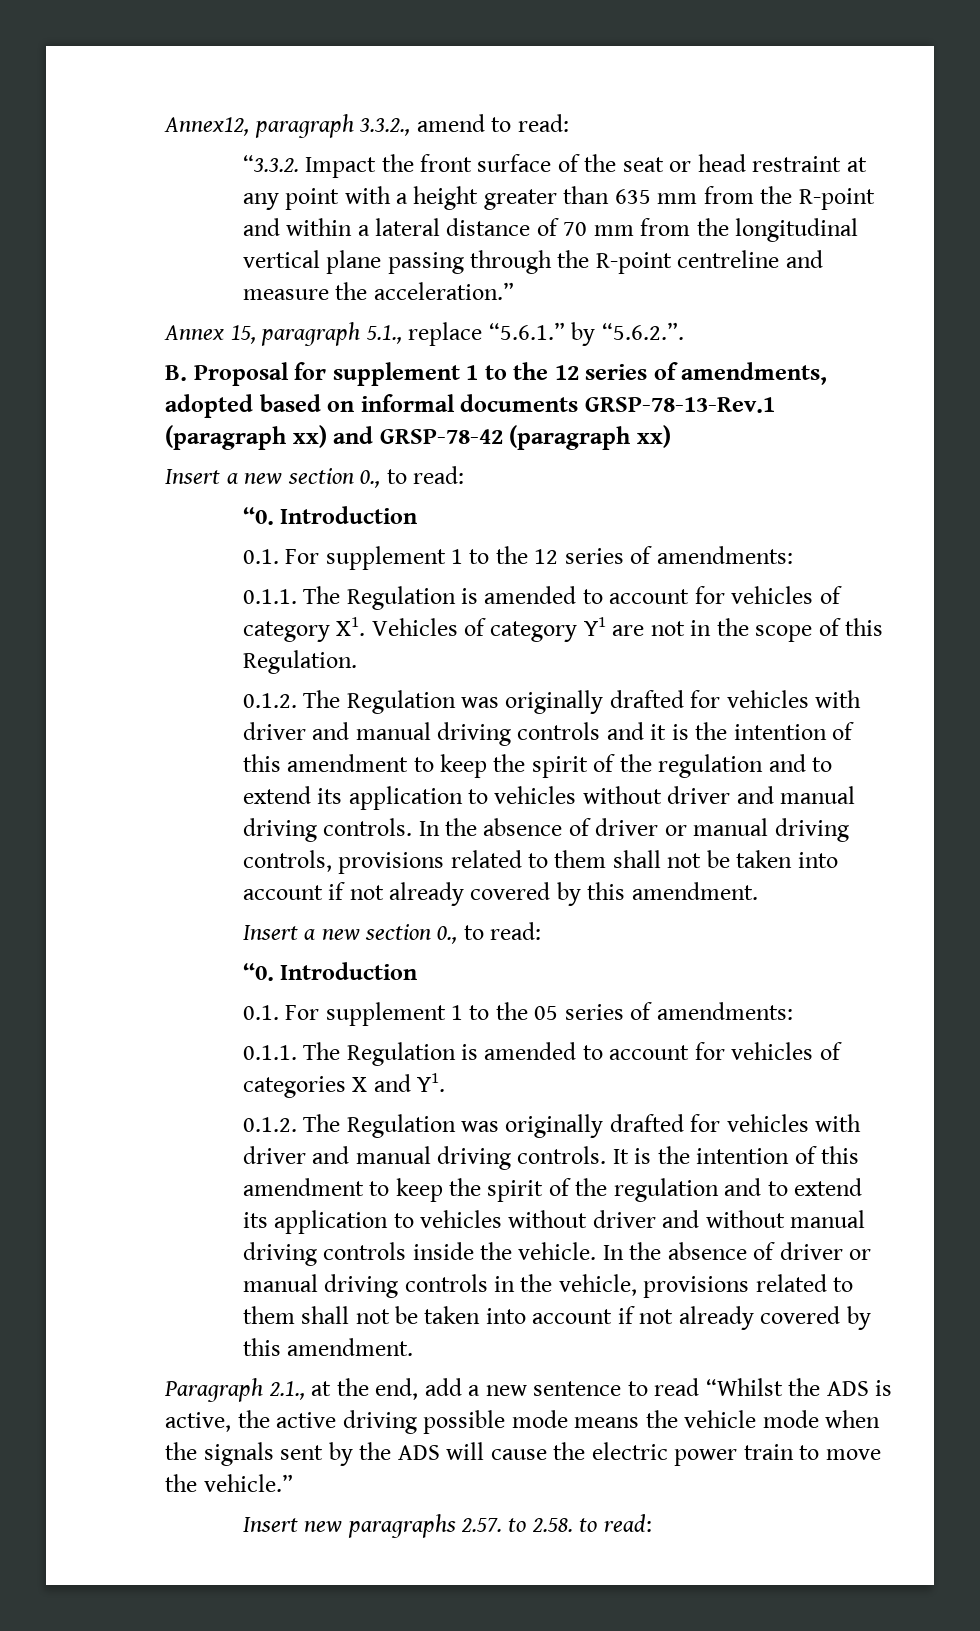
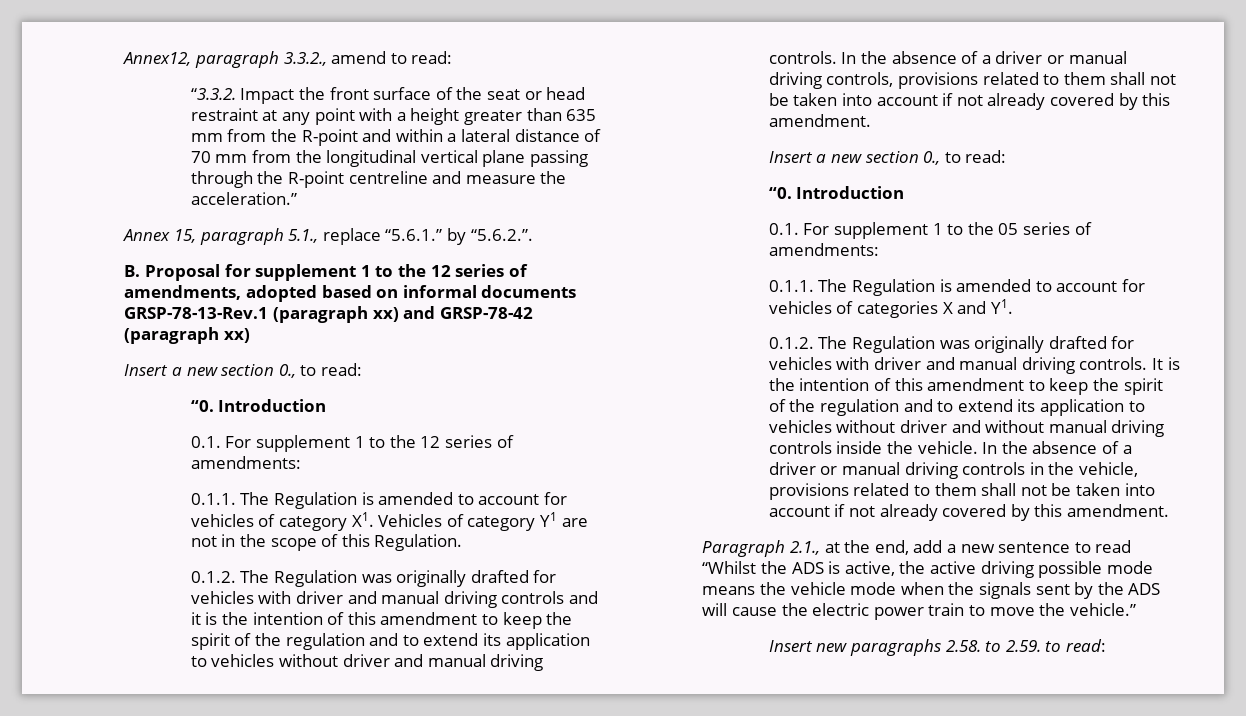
- In the absence of driver or manual driving controls, provisions related to them shall not be taken into account if not already covered by this amendment.
+ In the absence of a driver or manual driving controls, provisions related to them shall not be taken into account if not already covered by this amendment.
- In the absence of driver or manual driving controls in the vehicle, provisions related to them shall not be taken into account if not already covered by this amendment.
+ In the absence of a driver or manual driving controls in the vehicle, provisions related to them shall not be taken into account if not already covered by this amendment.
- Insert new paragraphs 2.57. to 2.58. to read:
+ Insert new paragraphs 2.58. to 2.59. to read:

